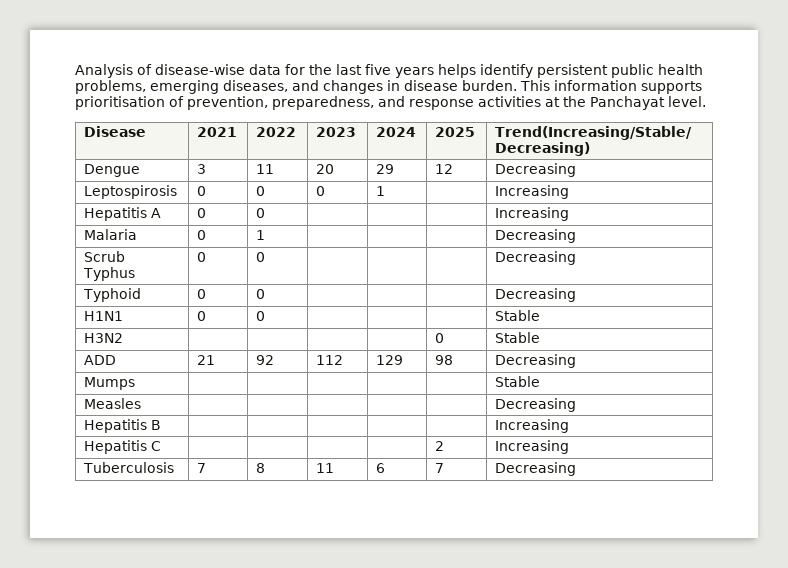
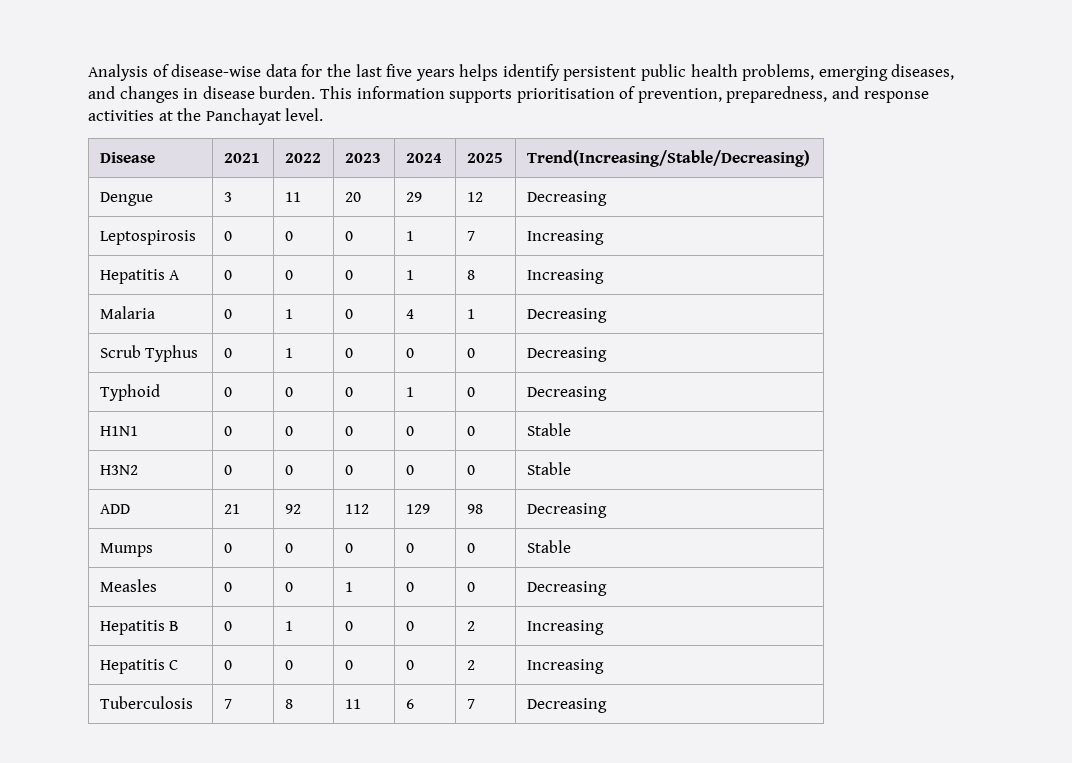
- Leptospirosis | 0 | 0 | 0 | 1 | | Increasing
+ Leptospirosis | 0 | 0 | 0 | 1 | 7 | Increasing
- Hepatitis A | 0 | 0 | | | | Increasing
+ Hepatitis A | 0 | 0 | 0 | 1 | 8 | Increasing
- Malaria | 0 | 1 | | | | Decreasing
+ Malaria | 0 | 1 | 0 | 4 | 1 | Decreasing
- Scrub Typhus | 0 | 0 | | | | Decreasing
+ Scrub Typhus | 0 | 1 | 0 | 0 | 0 | Decreasing
- Typhoid | 0 | 0 | | | | Decreasing
+ Typhoid | 0 | 0 | 0 | 1 | 0 | Decreasing
- H1N1 | 0 | 0 | | | | Stable
+ H1N1 | 0 | 0 | 0 | 0 | 0 | Stable
- H3N2 | | | | | 0 | Stable
+ H3N2 | 0 | 0 | 0 | 0 | 0 | Stable
- Mumps | | | | | | Stable
- Measles | | | | | | Decreasing
- Hepatitis B | | | | | | Increasing
+ Mumps | 0 | 0 | 0 | 0 | 0 | Stable
+ Measles | 0 | 0 | 1 | 0 | 0 | Decreasing
+ Hepatitis B | 0 | 1 | 0 | 0 | 2 | Increasing
- Hepatitis C | | | | | 2 | Increasing
+ Hepatitis C | 0 | 0 | 0 | 0 | 2 | Increasing

